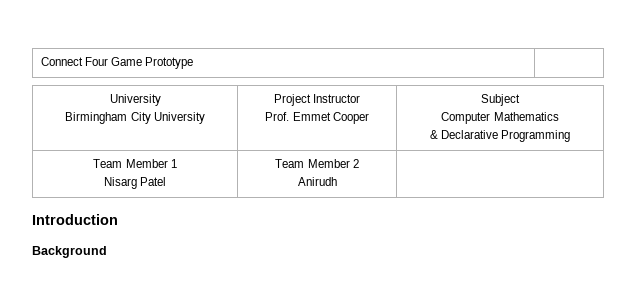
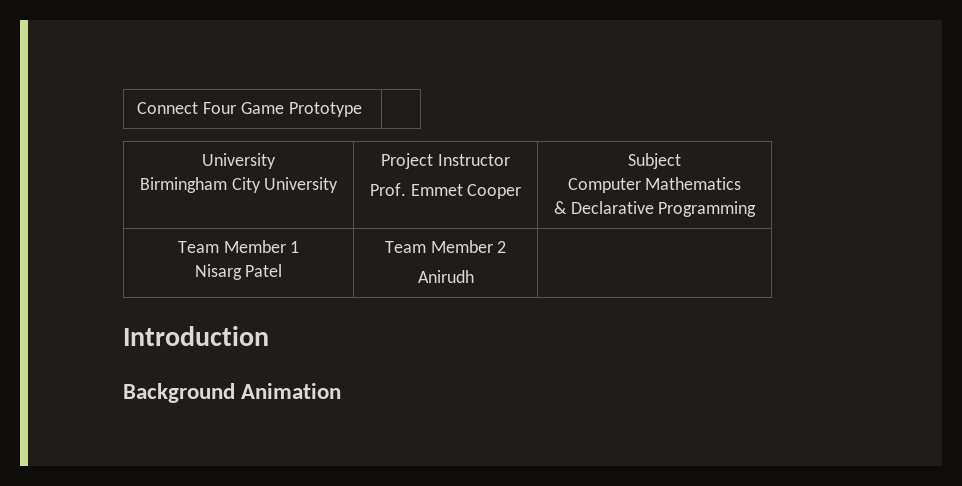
- Background
+ Background Animation

